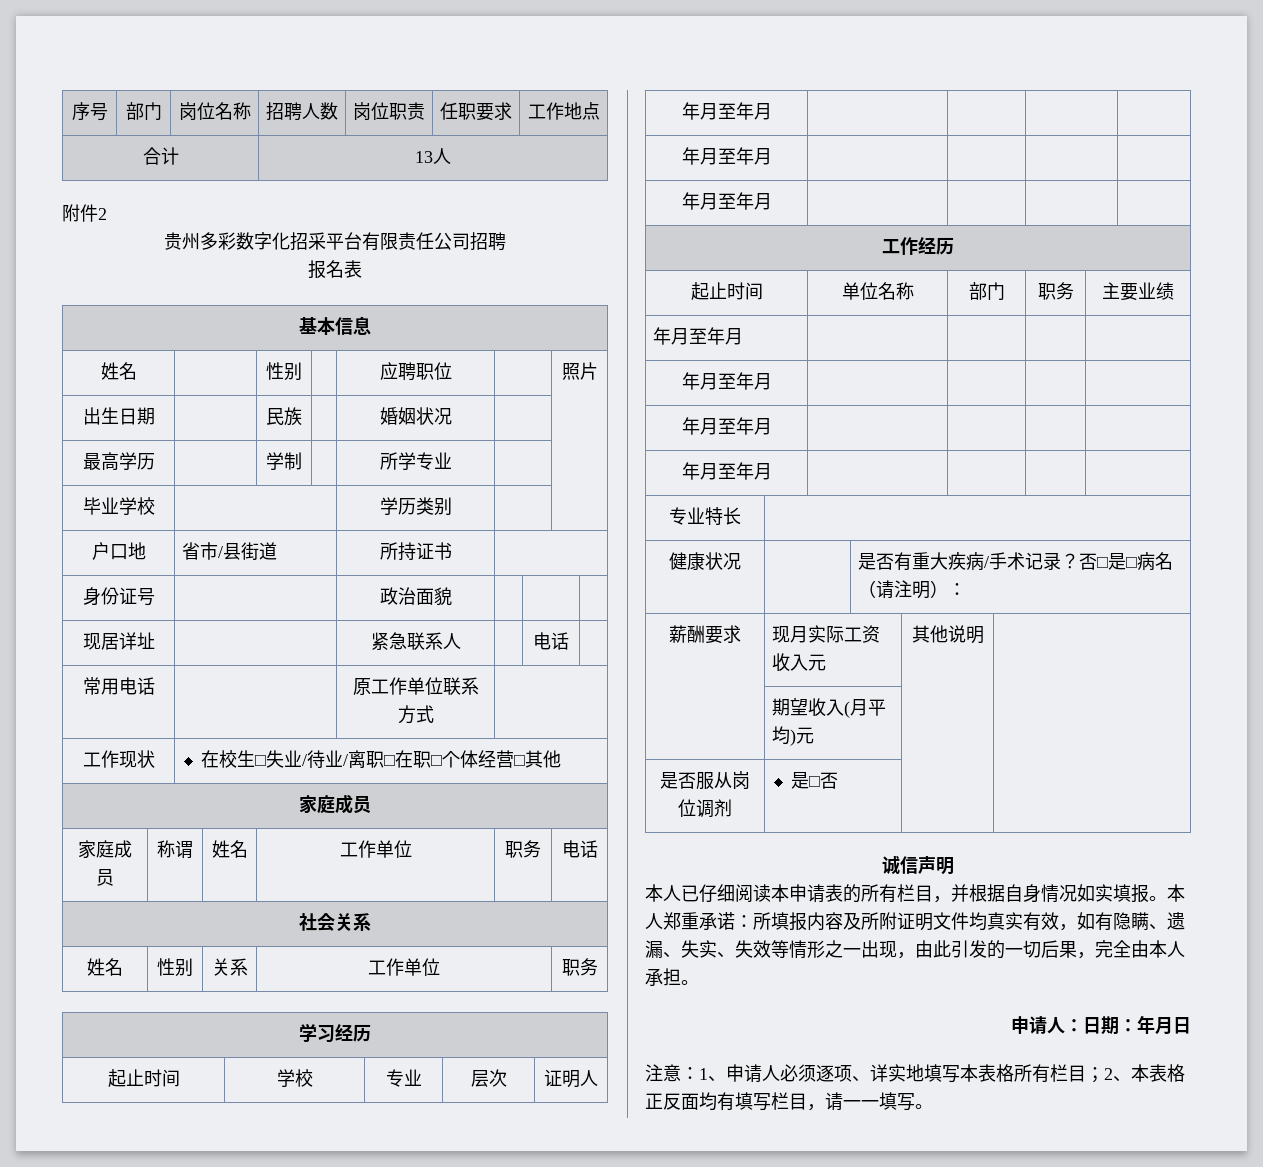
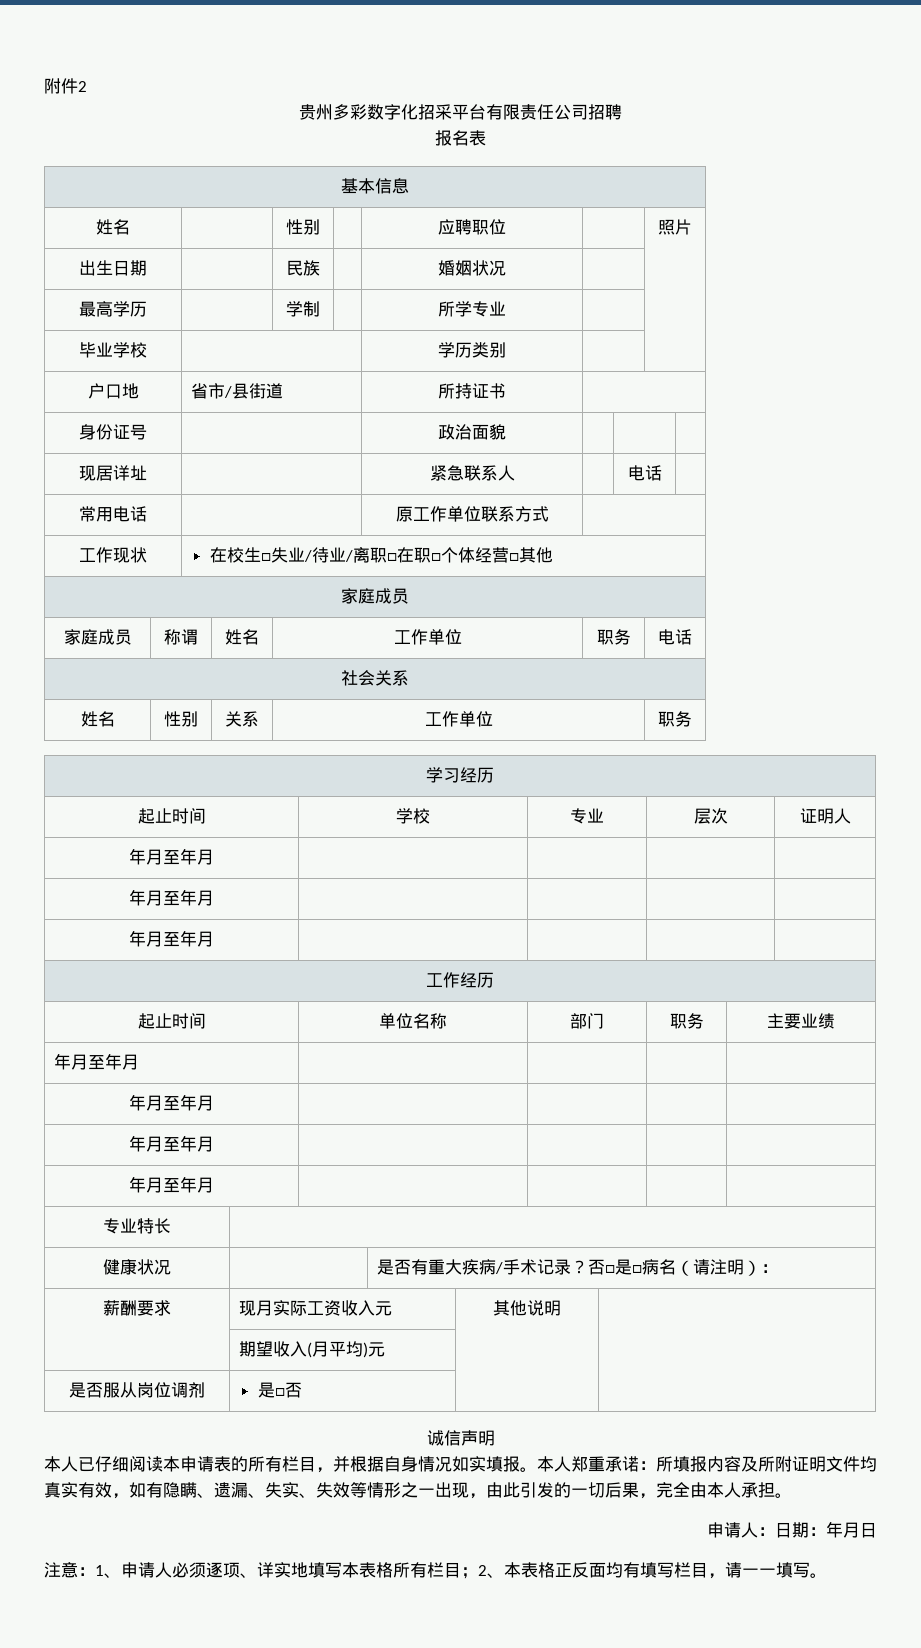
- 序号 | 部门 | 岗位名称 | 招聘人数 | 岗位职责 | 任职要求 | 工作地点
- 合计 | 13人

